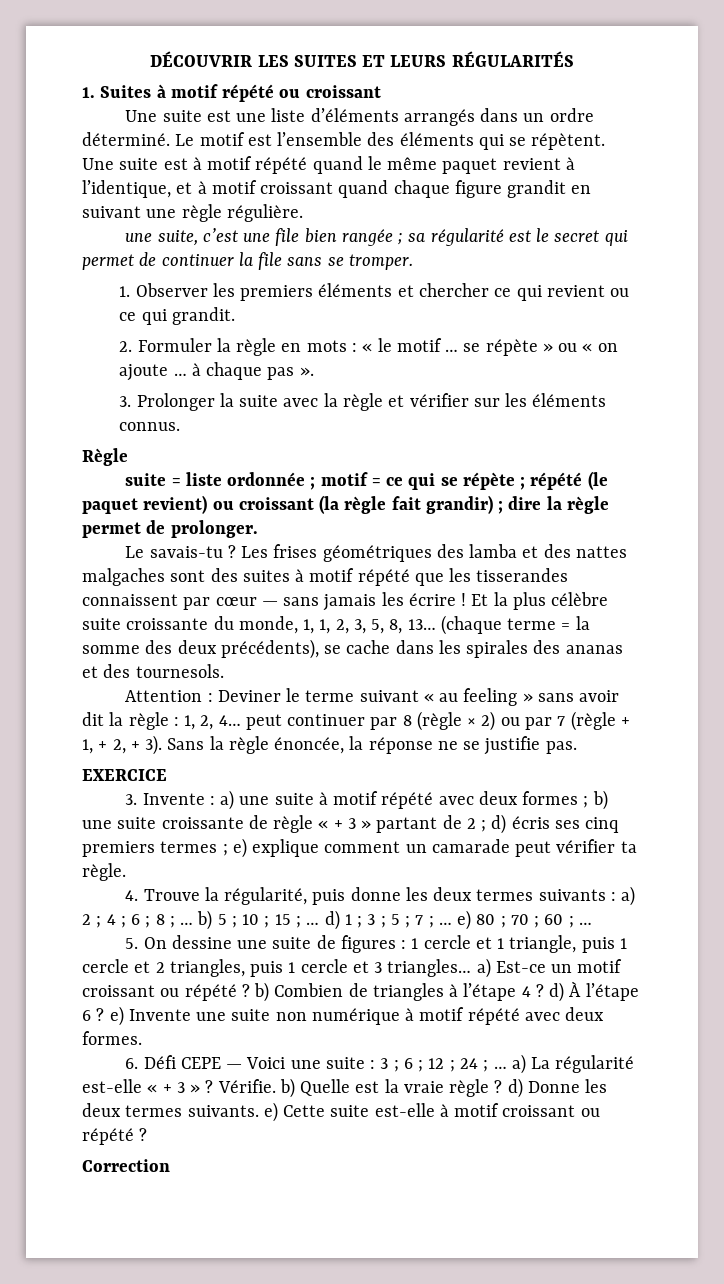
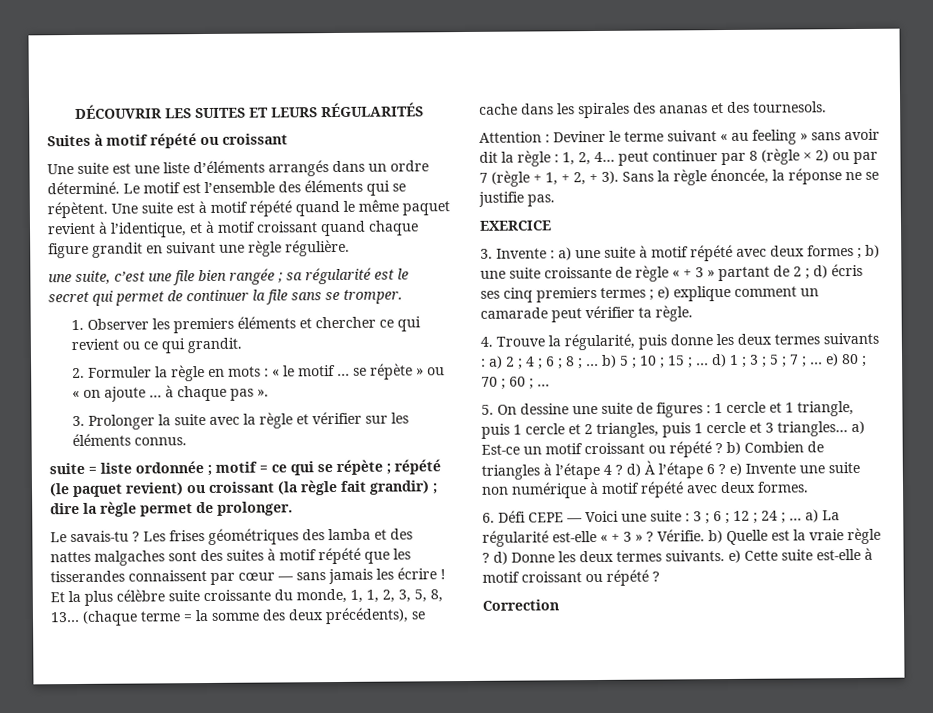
- 1. Suites à motif répété ou croissant
+ Suites à motif répété ou croissant
- Règle

